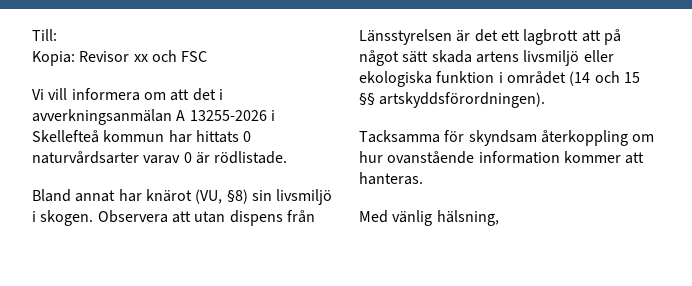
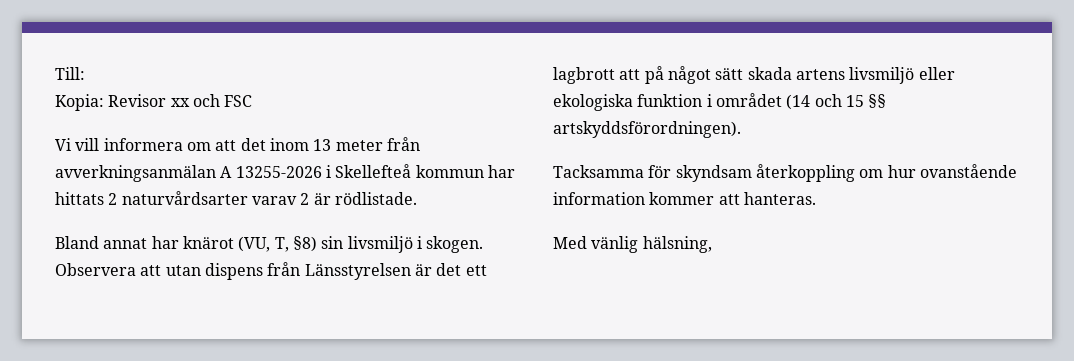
- Vi vill informera om att det i avverkningsanmälan A 13255-2026 i Skellefteå kommun har hittats 0 naturvårdsarter varav 0 är rödlistade.
+ Vi vill informera om att det inom 13 meter från avverkningsanmälan A 13255-2026 i Skellefteå kommun har hittats 2 naturvårdsarter varav 2 är rödlistade.
- Bland annat har knärot (VU, §8) sin livsmiljö i skogen.
+ Bland annat har knärot (VU, T, §8) sin livsmiljö i skogen.

